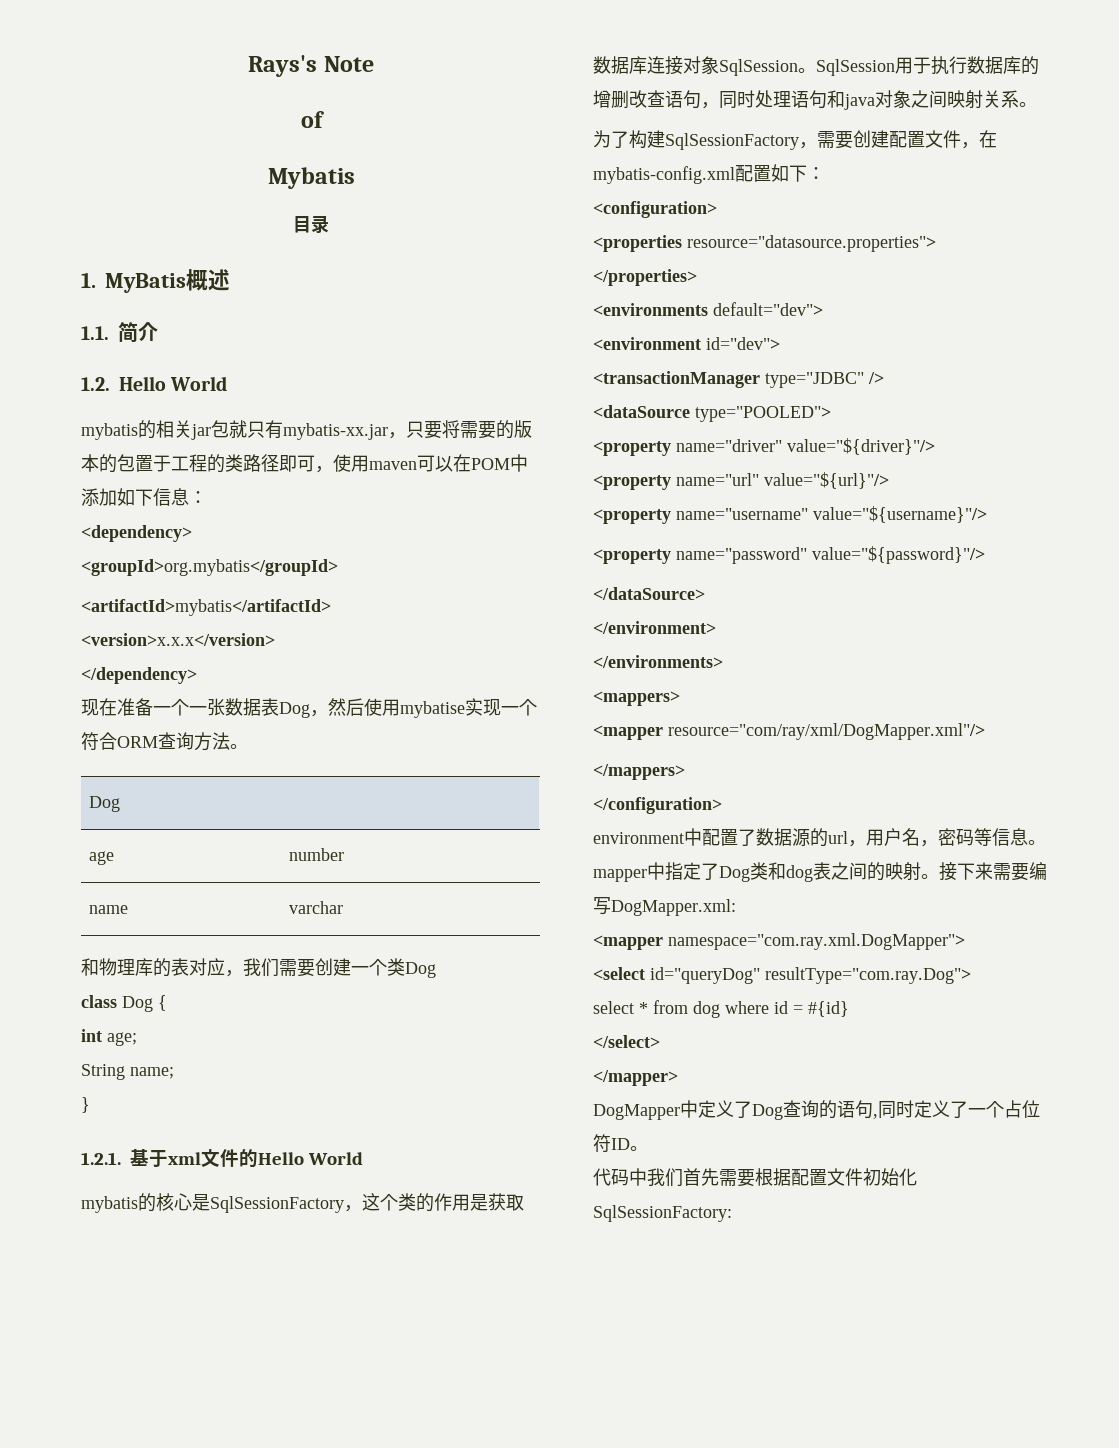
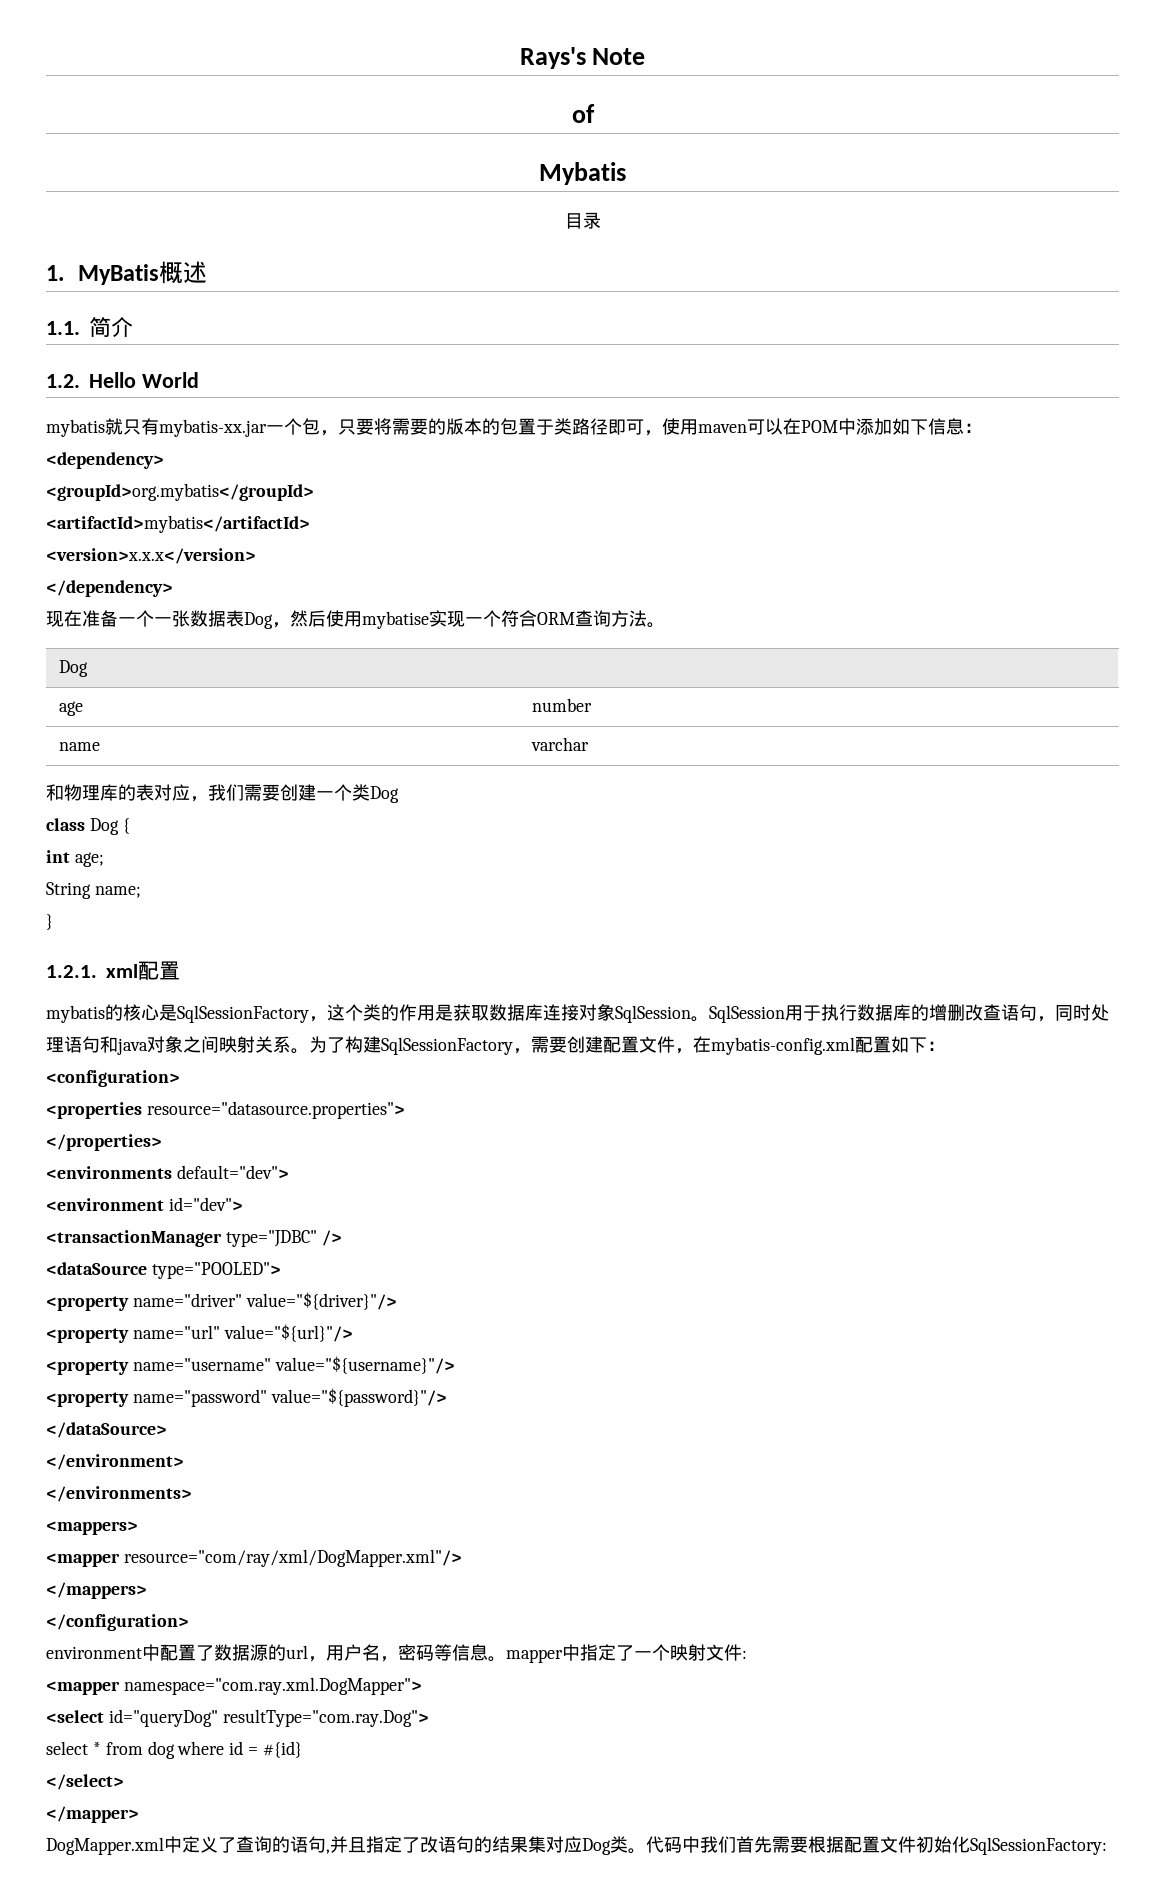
- mybatis的相关jar包就只有mybatis-xx.jar，只要将需要的版本的包置于工程的类路径即可，使用maven可以在POM中添加如下信息：
+ mybatis就只有mybatis-xx.jar一个包，只要将需要的版本的包置于类路径即可，使用maven可以在POM中添加如下信息：
- 1.2.1.基于xml文件的Hello World
+ 1.2.1. xml配置
- SqlSession用于执行数据库的增删改查语句，同时处理语句和java对象之间映射关系。
- 为了构建SqlSessionFactory，需要创建配置文件，在mybatis-config.xml配置如下：
+ SqlSession用于执行数据库的增删改查语句，同时处理语句和java对象之间映射关系。为了构建SqlSessionFactory，需要创建配置文件，在mybatis-config.xml配置如下：
- environment中配置了数据源的url，用户名，密码等信息。mapper中指定了Dog类和dog表之间的映射。接下来需要编写DogMapper.xml:
+ environment中配置了数据源的url，用户名，密码等信息。mapper中指定了一个映射文件:
- DogMapper中定义了Dog查询的语句,同时定义了一个占位符ID。
- 代码中我们首先需要根据配置文件初始化SqlSessionFactory:
+ DogMapper.xml中定义了查询的语句,并且指定了改语句的结果集对应Dog类。代码中我们首先需要根据配置文件初始化SqlSessionFactory:

